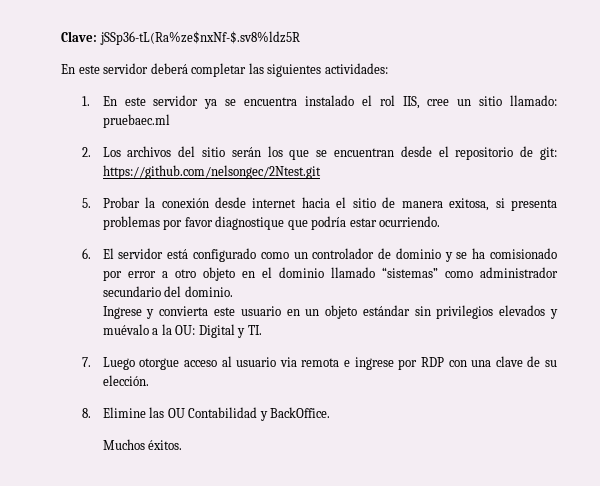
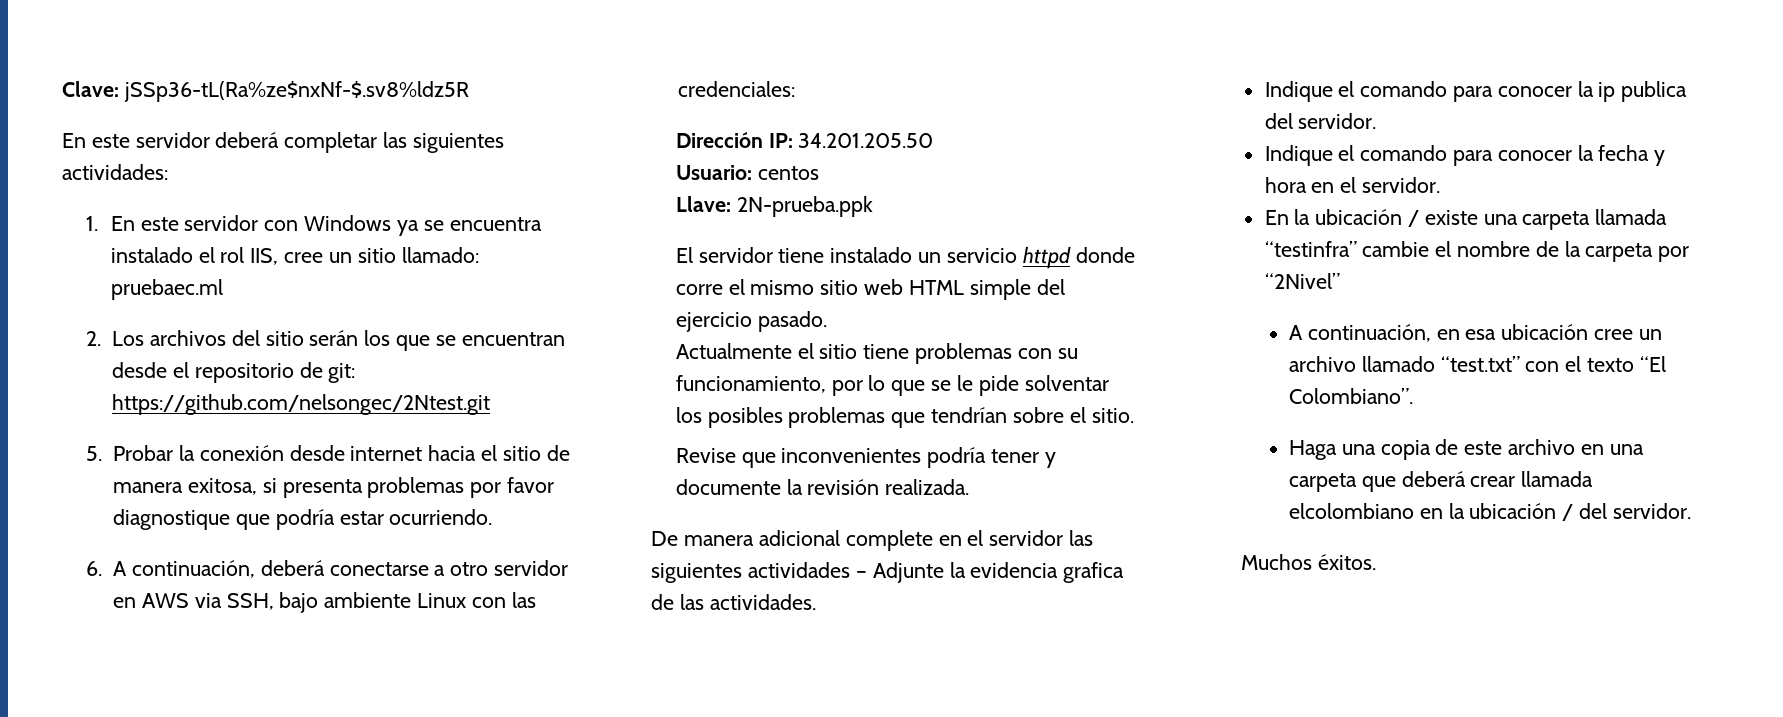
- 1. En este servidor ya se encuentra instalado el rol IIS, cree un sitio llamado: pruebaec.ml
+ 1. En este servidor con Windows ya se encuentra instalado el rol IIS, cree un sitio llamado: pruebaec.ml
- 6. El servidor está configurado como un controlador de dominio y se ha comisionado por error a otro objeto en el dominio llamado “sistemas” como administrador secundario del dominio.
- Ingrese y convierta este usuario en un objeto estándar sin privilegios elevados y muévalo a la OU: Digital y TI.
- 7. Luego otorgue acceso al usuario via remota e ingrese por RDP con una clave de su elección.
- 8. Elimine las OU Contabilidad y BackOffice.
+ 6. A continuación, deberá conectarse a otro servidor en AWS via SSH, bajo ambiente Linux con las credenciales:
+ Dirección IP: 34.201.205.50
+ Usuario: centos
+ Llave: 2N-prueba.ppk
+ El servidor tiene instalado un servicio httpd donde corre el mismo sitio web HTML simple del ejercicio pasado.
+ Actualmente el sitio tiene problemas con su funcionamiento, por lo que se le pide solventar los posibles problemas que tendrían sobre el sitio.
+ Revise que inconvenientes podría tener y documente la revisión realizada.
+ De manera adicional complete en el servidor las siguientes actividades – Adjunte la evidencia grafica de las actividades.
+ Indique el comando para conocer la ip publica del servidor.
+ Indique el comando para conocer la fecha y hora en el servidor.
+ En la ubicación / existe una carpeta llamada “testinfra” cambie el nombre de la carpeta por “2Nivel”
+ A continuación, en esa ubicación cree un archivo llamado “test.txt” con el texto “El Colombiano”.
+ Haga una copia de este archivo en una carpeta que deberá crear llamada elcolombiano en la ubicación / del servidor.

